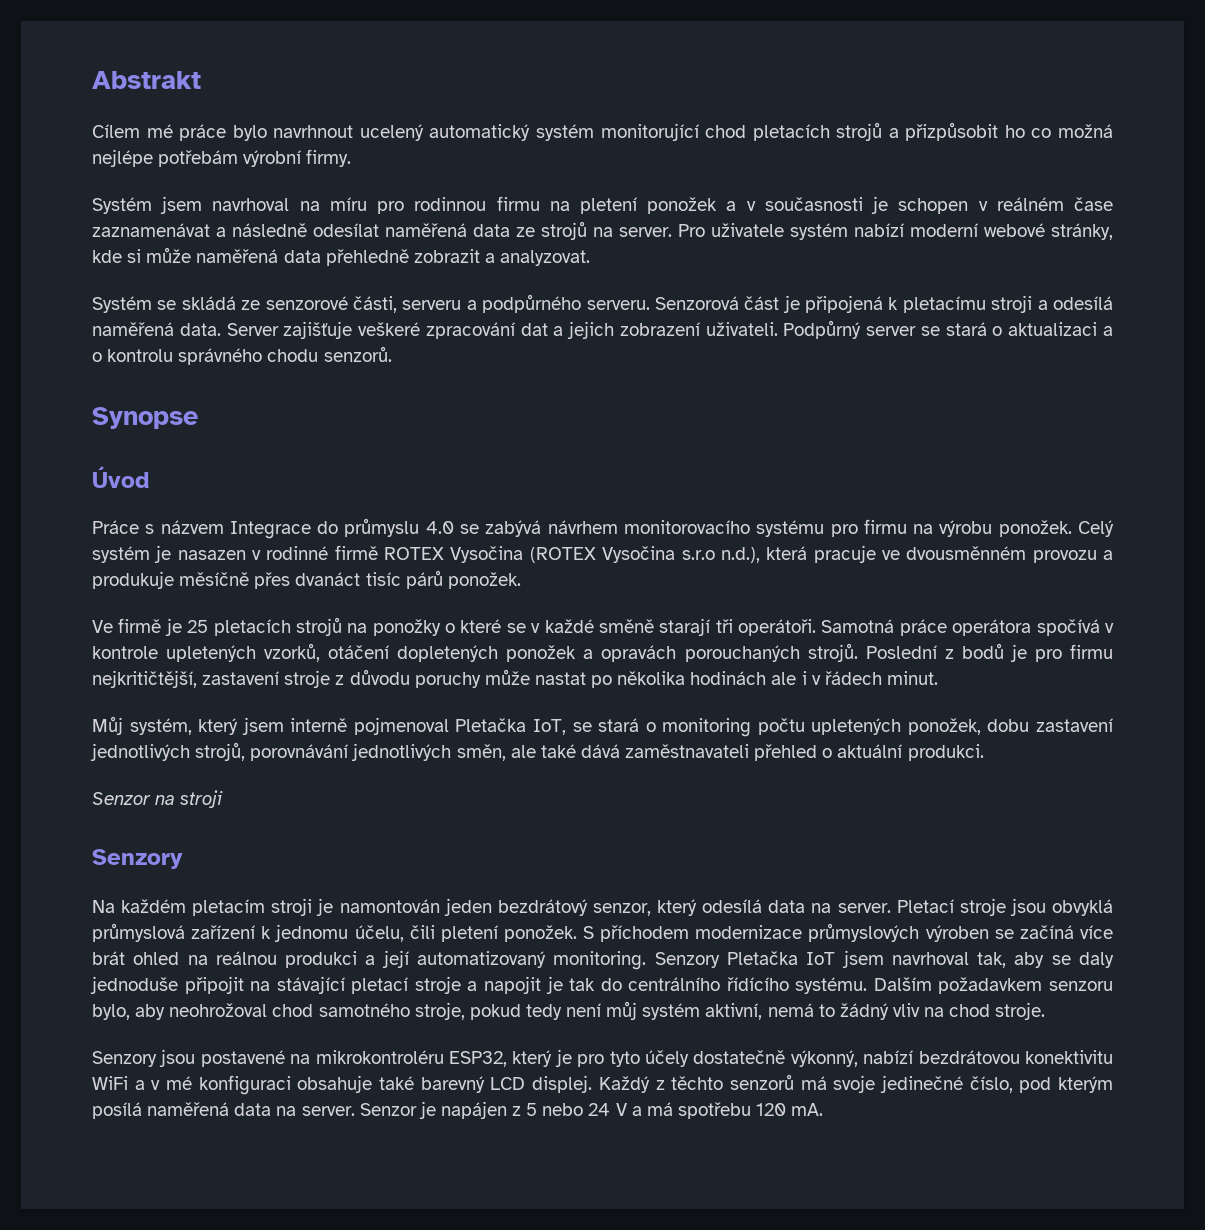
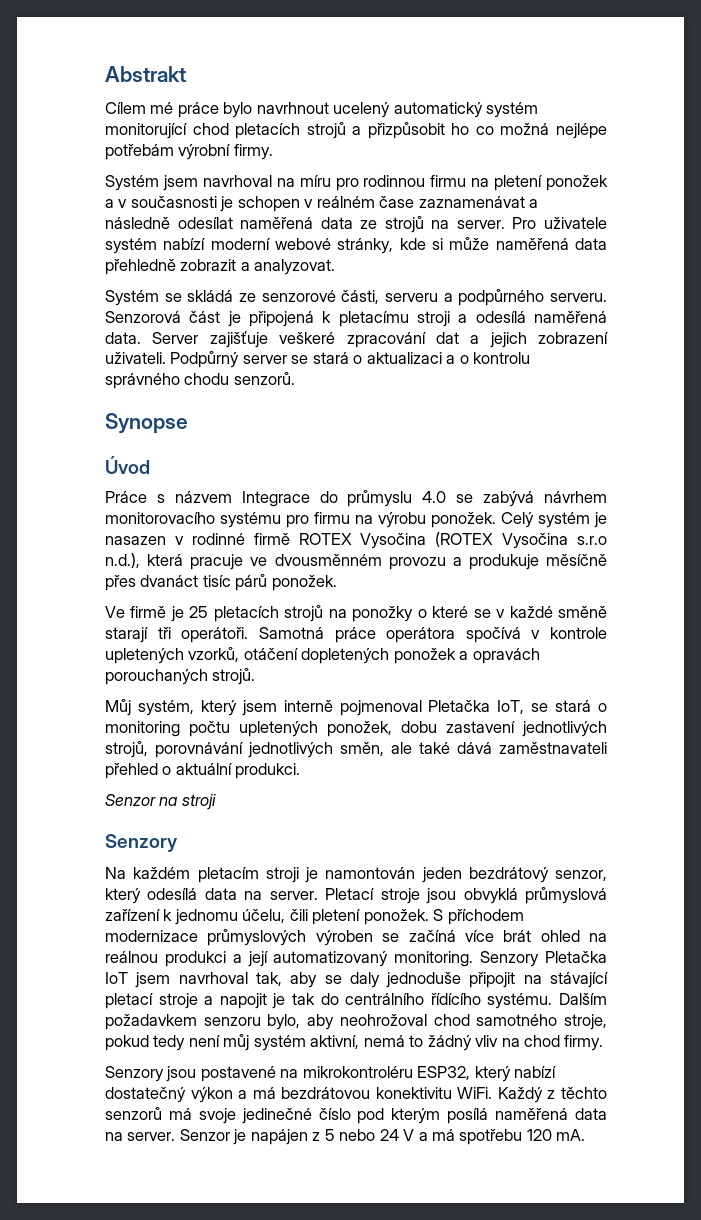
- Poslední z bodů je pro firmu nejkritičtější, zastavení stroje z důvodu poruchy může nastat po několika hodinách ale i v řádech minut.
- Dalším požadavkem senzoru bylo, aby neohrožoval chod samotného stroje, pokud tedy není můj systém aktivní, nemá to žádný vliv na chod stroje.
+ Dalším požadavkem senzoru bylo, aby neohrožoval chod samotného stroje, pokud tedy není můj systém aktivní, nemá to žádný vliv na chod firmy.
- Senzory jsou postavené na mikrokontroléru ESP32, který je pro tyto účely dostatečně výkonný, nabízí bezdrátovou konektivitu WiFi a v mé konfiguraci obsahuje také barevný LCD displej.
+ Senzory jsou postavené na mikrokontroléru ESP32, který nabízí dostatečný výkon a má bezdrátovou konektivitu WiFi.
- Každý z těchto senzorů má svoje jedinečné číslo, pod kterým posílá naměřená data na server.
+ Každý z těchto senzorů má svoje jedinečné číslo pod kterým posílá naměřená data na server.

